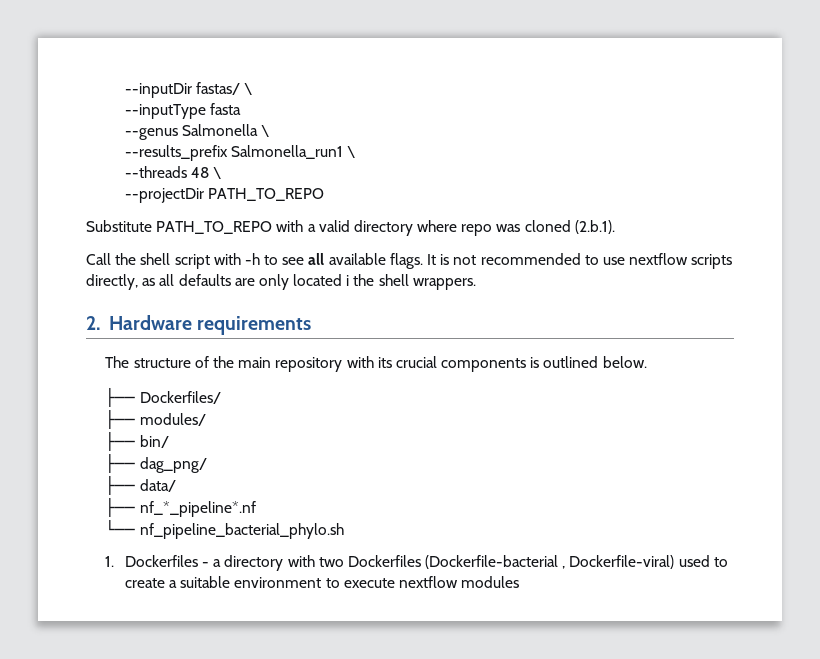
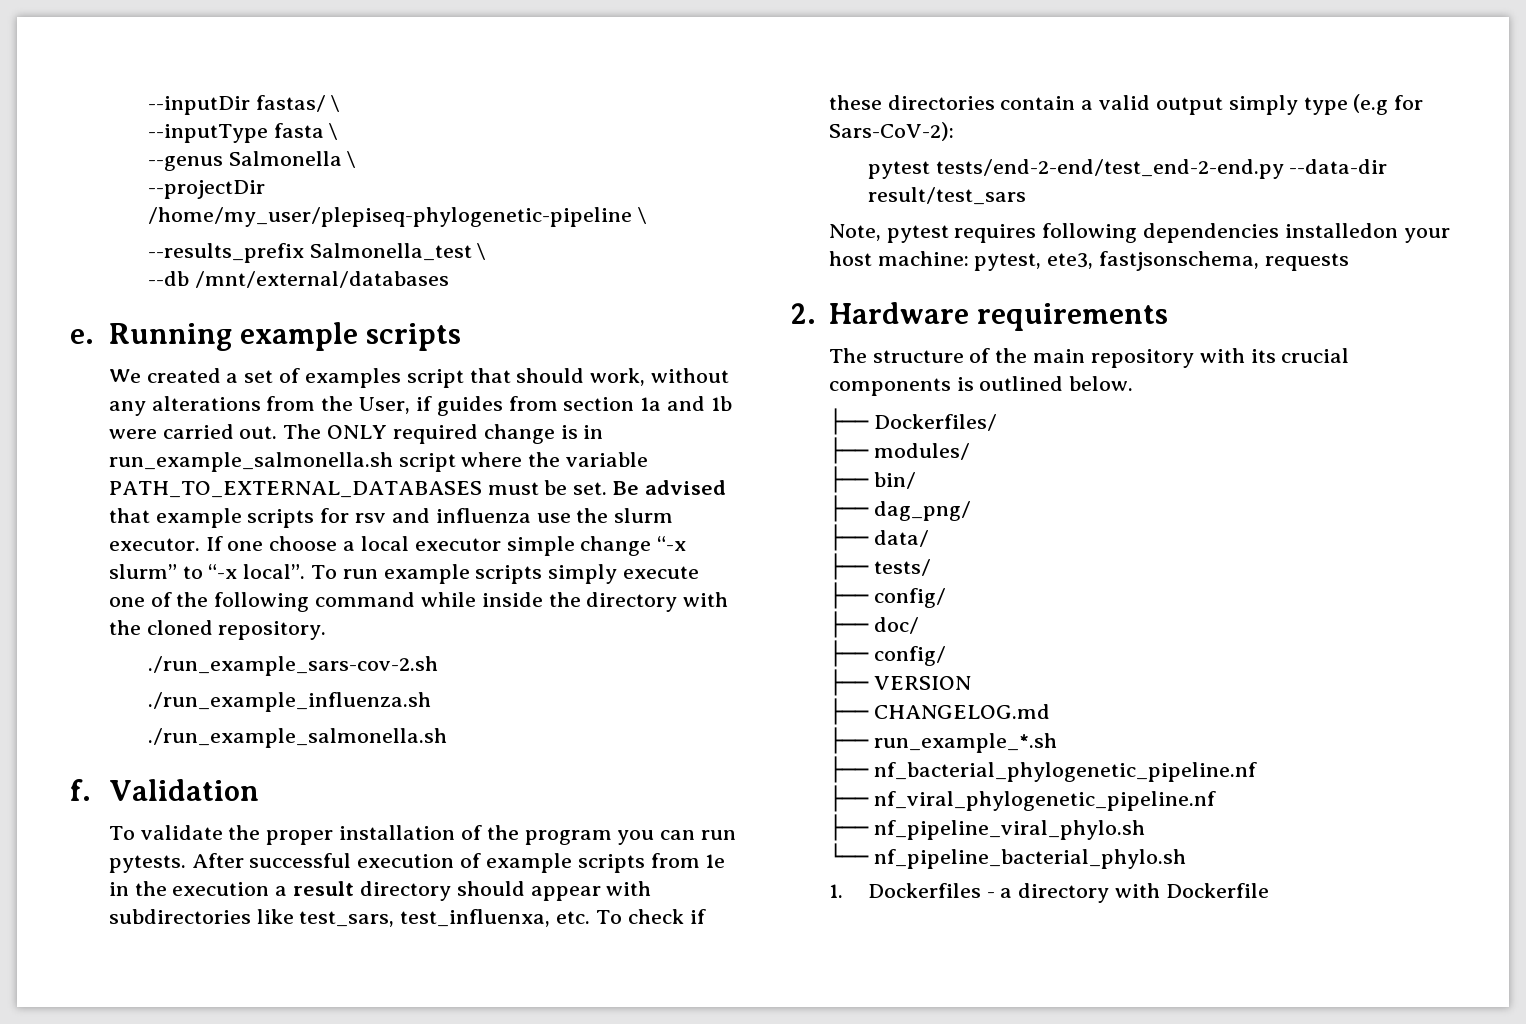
- --inputType fasta
+ --inputType fasta \
- --results_prefix Salmonella_run1 \
- --threads 48 \
- --projectDir PATH_TO_REPO
- Substitute PATH_TO_REPO with a valid directory where repo was cloned (2.b.1).
- Call the shell script with -h to see all available flags. It is not recommended to use nextflow scripts directly, as all defaults are only located i the shell wrappers.
+ --projectDir /home/my_user/plepiseq-phylogenetic-pipeline \
+ --results_prefix Salmonella_test \
+ --db /mnt/external/databases
+ e. Running example scripts
+ We created a set of examples script that should work, without any alterations from the User, if guides from section 1a and 1b were carried out. The ONLY required change is in run_example_salmonella.sh script where the variable PATH_TO_EXTERNAL_DATABASES must be set. Be advised that example scripts for rsv and influenza use the slurm executor. If one choose a local executor simple change “-x slurm” to “-x local”. To run example scripts simply execute one of the following command while inside the directory with the cloned repository.
+ ./run_example_sars-cov-2.sh
+ ./run_example_influenza.sh
+ ./run_example_salmonella.sh
+ f. Validation
+ To validate the proper installation of the program you can run pytests. After successful execution of example scripts from 1e in the execution a result directory should appear with subdirectories like test_sars, test_influenxa, etc. To check if these directories contain a valid output simply type (e.g for Sars-CoV-2):
+ pytest tests/end-2-end/test_end-2-end.py --data-dir result/test_sars
+ Note, pytest requires following dependencies installedon your host machine: pytest, ete3, fastjsonschema, requests
- ├── nf_*_pipeline*.nf
+ ├── tests/
+ ├── config/
+ ├── doc/
+ ├── config/
+ ├── VERSION
+ ├── CHANGELOG.md
+ ├── run_example_*.sh
+ ├── nf_bacterial_phylogenetic_pipeline.nf
+ ├── nf_viral_phylogenetic_pipeline.nf
+ ├── nf_pipeline_viral_phylo.sh
- 1. Dockerfiles - a directory with two Dockerfiles (Dockerfile-bacterial , Dockerfile-viral) used to create a suitable environment to execute nextflow modules
+ 1. Dockerfiles - a directory with Dockerfile

